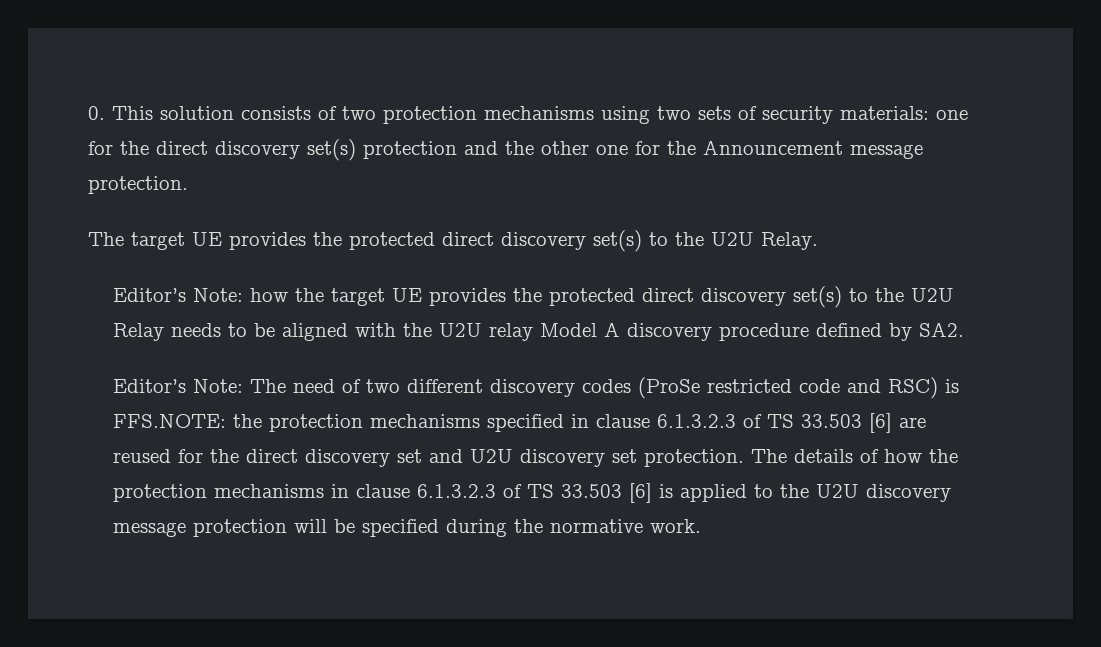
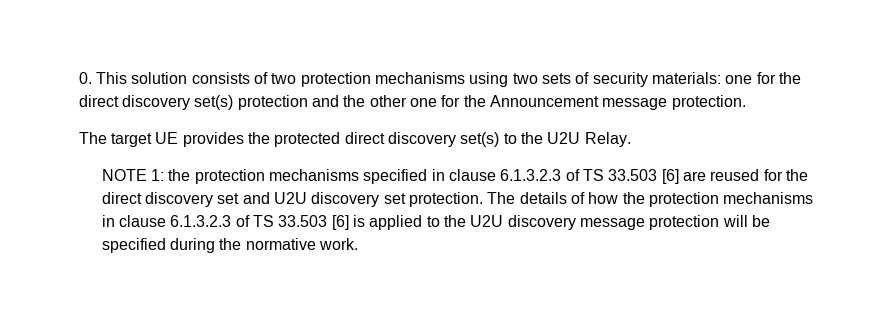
- Editor’s Note: how the target UE provides the protected direct discovery set(s) to the U2U Relay needs to be aligned with the U2U relay Model A discovery procedure defined by SA2.
- Editor’s Note: The need of two different discovery codes (ProSe restricted code and RSC) is FFS.NOTE: the protection mechanisms specified in clause 6.1.3.2.3 of TS 33.503 [6] are reused for the direct discovery set and U2U discovery set protection.
+ NOTE 1: the protection mechanisms specified in clause 6.1.3.2.3 of TS 33.503 [6] are reused for the direct discovery set and U2U discovery set protection.

